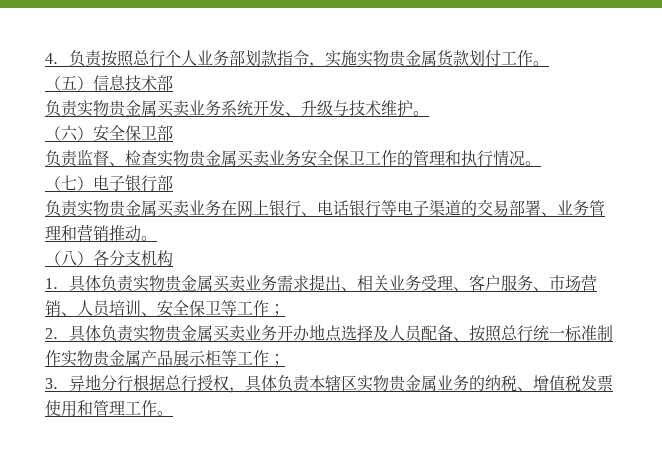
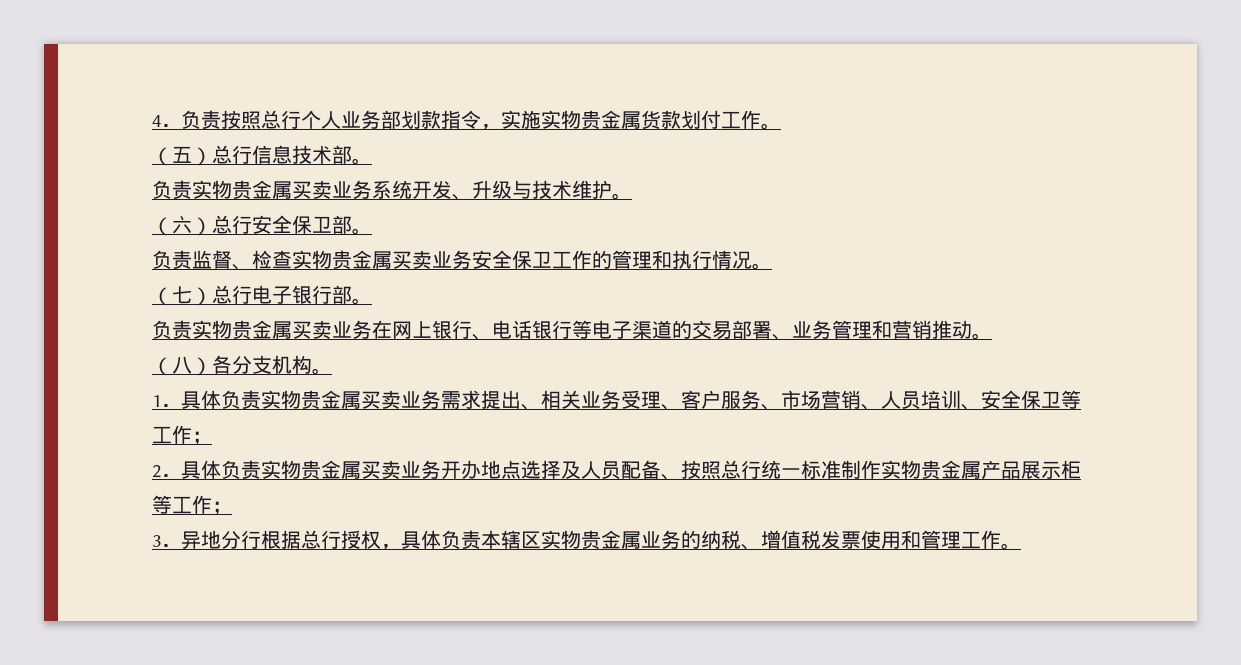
- （五）信息技术部
+ （五）总行信息技术部。
- （六）安全保卫部
+ （六）总行安全保卫部。
- （七）电子银行部
+ （七）总行电子银行部。
- （八）各分支机构
+ （八）各分支机构。

